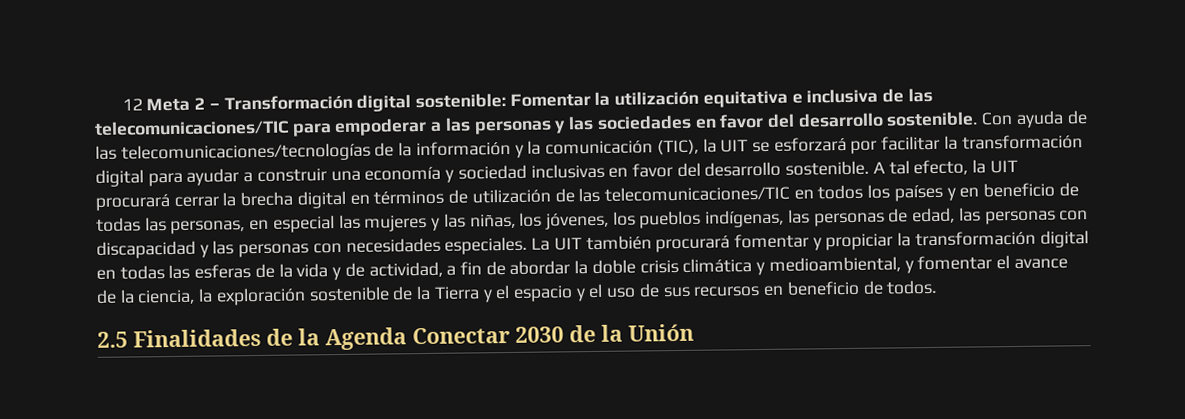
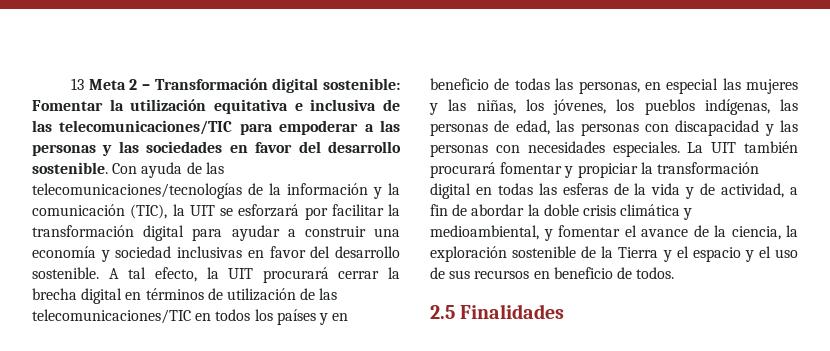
- 12 Meta 2 – Transformación digital sostenible: Fomentar la utilización equitativa e inclusiva de las telecomunicaciones/TIC para empoderar a las personas y las sociedades en favor del desarrollo sostenible.
+ 13 Meta 2 – Transformación digital sostenible: Fomentar la utilización equitativa e inclusiva de las telecomunicaciones/TIC para empoderar a las personas y las sociedades en favor del desarrollo sostenible.
- 2.5 Finalidades de la Agenda Conectar 2030 de la Unión
+ 2.5 Finalidades

